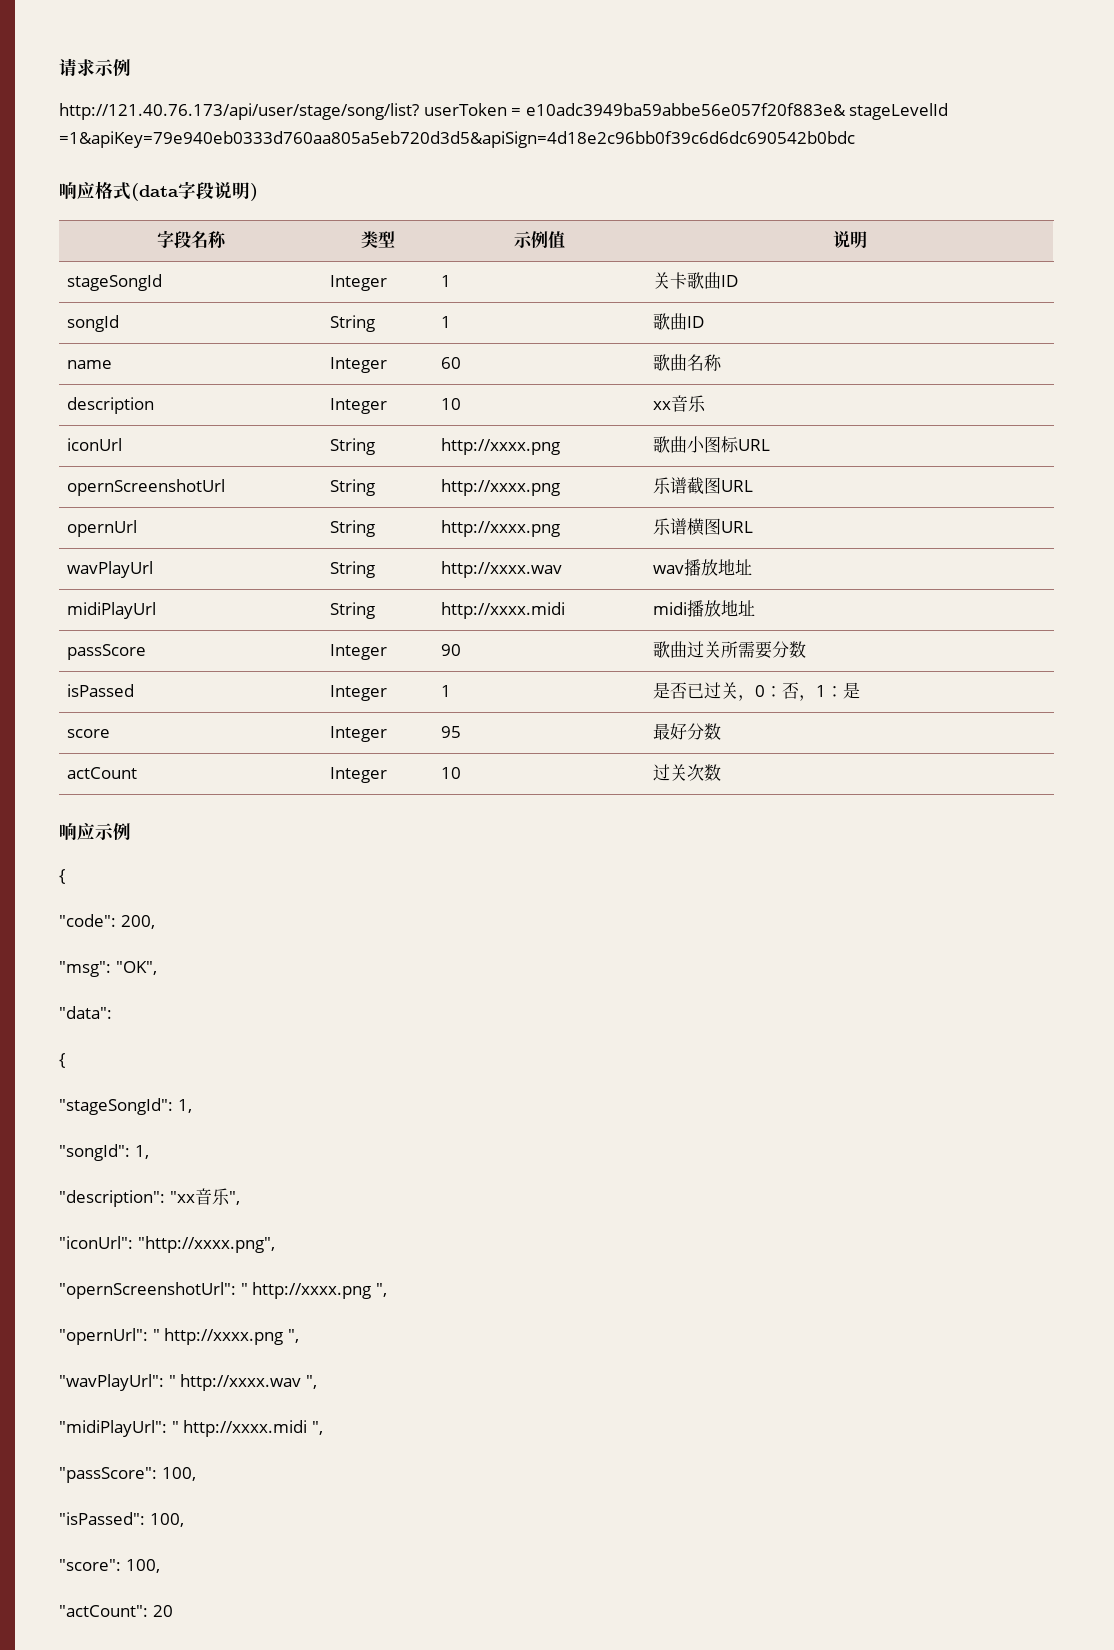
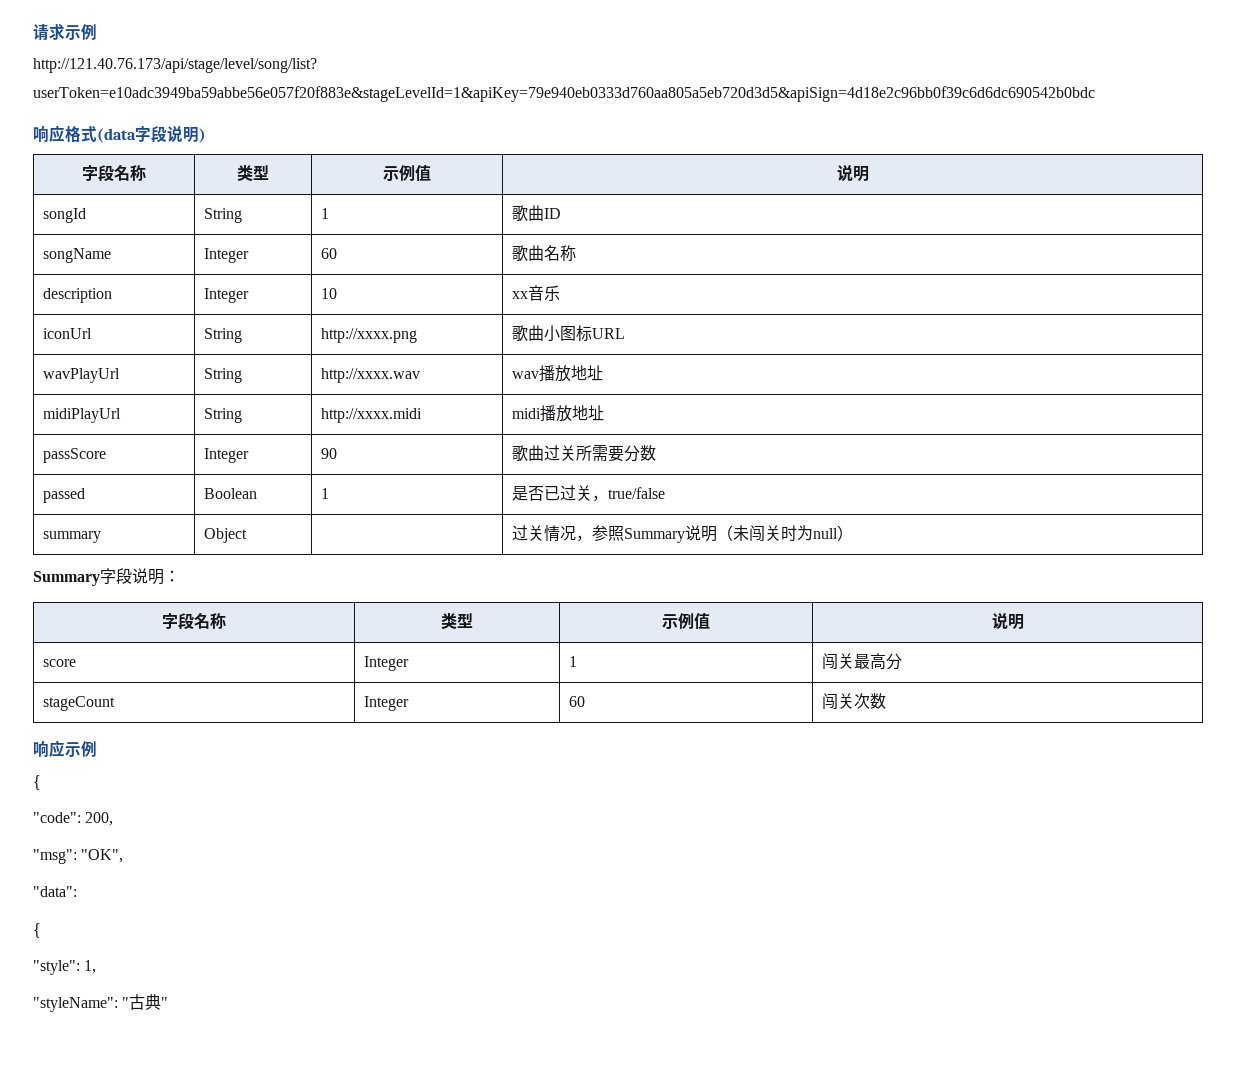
- http://121.40.76.173/api/user/stage/song/list? userToken = e10adc3949ba59abbe56e057f20f883e& stageLevelId =1&apiKey=79e940eb0333d760aa805a5eb720d3d5&apiSign=4d18e2c96bb0f39c6d6dc690542b0bdc
+ http://121.40.76.173/api/stage/level/song/list? userToken=e10adc3949ba59abbe56e057f20f883e&stageLevelId=1&apiKey=79e940eb0333d760aa805a5eb720d3d5&apiSign=4d18e2c96bb0f39c6d6dc690542b0bdc
- stageSongId | Integer | 1 | 关卡歌曲ID
- name | Integer | 60 | 歌曲名称
+ songName | Integer | 60 | 歌曲名称
- opernScreenshotUrl | String | http://xxxx.png | 乐谱截图URL
- opernUrl | String | http://xxxx.png | 乐谱横图URL
- isPassed | Integer | 1 | 是否已过关，0：否，1：是
+ passed | Boolean | 1 | 是否已过关，true/false
+ summary | Object | | 过关情况，参照Summary说明（未闯关时为null）
+ Summary字段说明：
+ 字段名称 | 类型 | 示例值 | 说明
- score | Integer | 95 | 最好分数
- actCount | Integer | 10 | 过关次数
+ score | Integer | 1 | 闯关最高分
+ stageCount | Integer | 60 | 闯关次数
- "stageSongId": 1,
- "songId": 1,
- "description": "xx音乐",
- "iconUrl": "http://xxxx.png",
- "opernScreenshotUrl": " http://xxxx.png ",
- "opernUrl": " http://xxxx.png ",
- "wavPlayUrl": " http://xxxx.wav ",
- "midiPlayUrl": " http://xxxx.midi ",
- "passScore": 100,
- "isPassed": 100,
- "score": 100,
- "actCount": 20
+ "style": 1,
+ "styleName": "古典"

